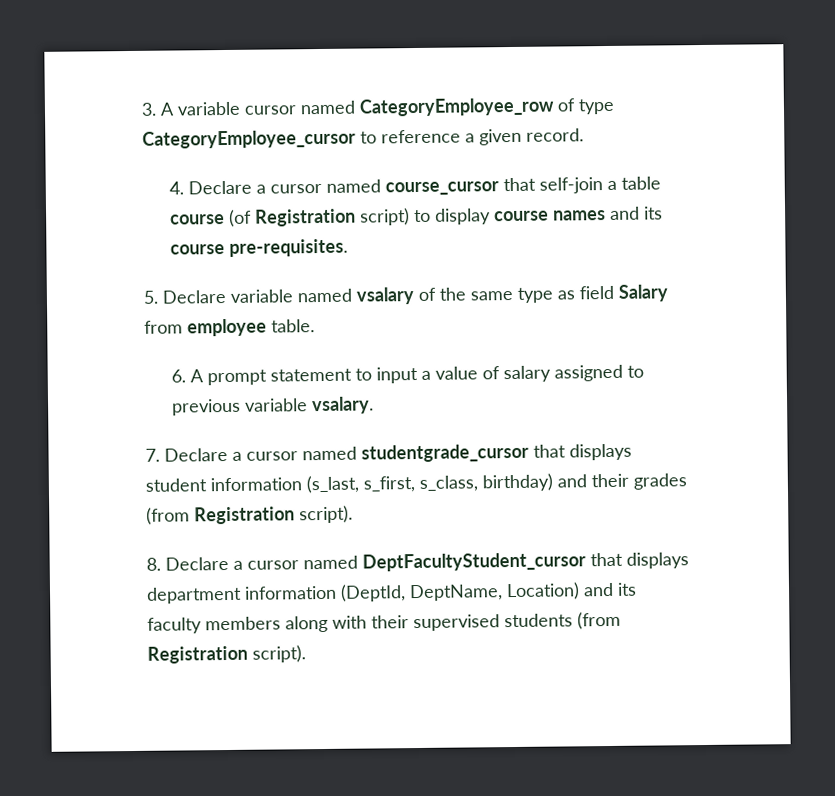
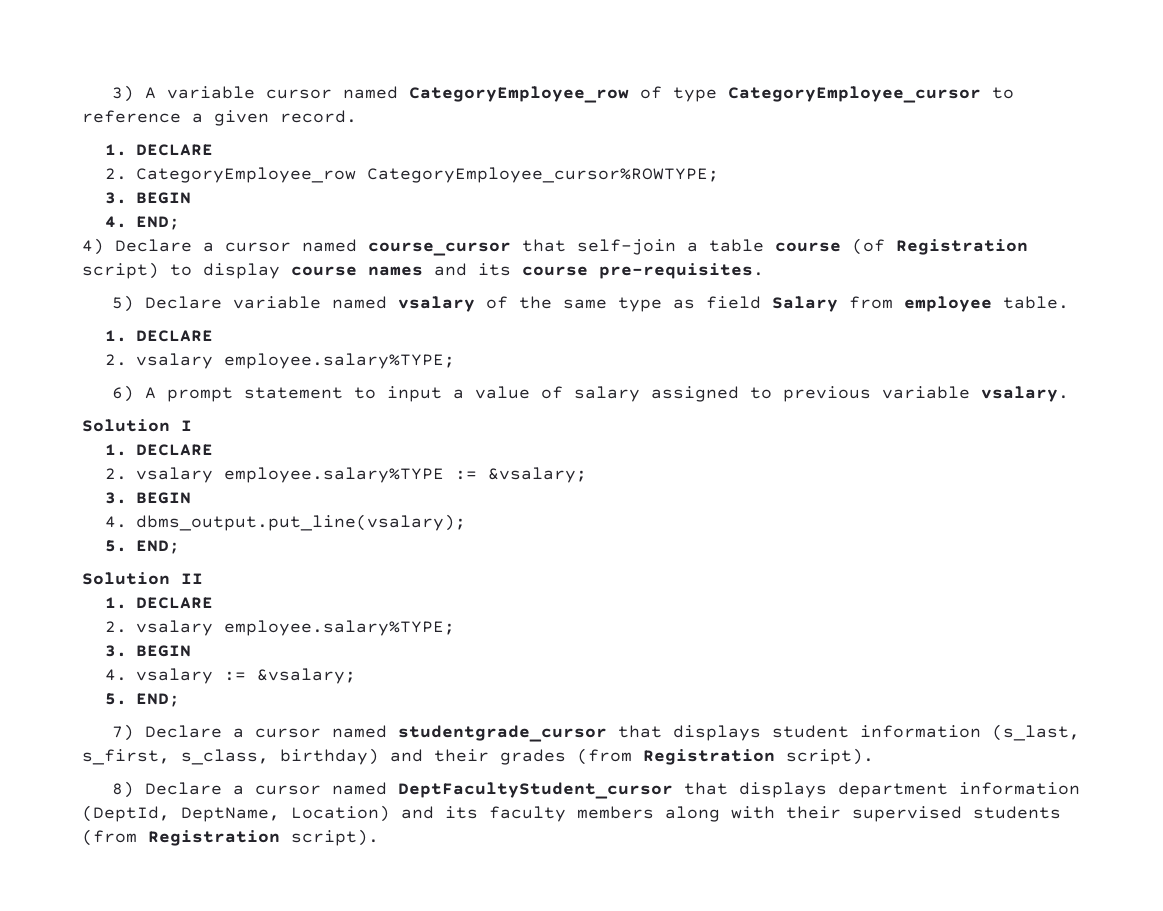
- 3. A variable cursor named CategoryEmployee_row of type CategoryEmployee_cursor to reference a given record.
- 4. Declare a cursor named course_cursor that self-join a table course (of Registration script) to display course names and its course pre-requisites.
+ 3) A variable cursor named CategoryEmployee_row of type CategoryEmployee_cursor to reference a given record.
+ 1. DECLARE
+ 2. CategoryEmployee_row CategoryEmployee_cursor%ROWTYPE;
+ 3. BEGIN
+ 4. END;
+ 4) Declare a cursor named course_cursor that self-join a table course (of Registration script) to display course names and its course pre-requisites.
- 5. Declare variable named vsalary of the same type as field Salary from employee table.
- 6. A prompt statement to input a value of salary assigned to previous variable vsalary.
+ 5) Declare variable named vsalary of the same type as field Salary from employee table.
+ 1. DECLARE
+ 2. vsalary employee.salary%TYPE;
+ 6) A prompt statement to input a value of salary assigned to previous variable vsalary.
- 7. Declare a cursor named studentgrade_cursor that displays student information (s_last, s_first, s_class, birthday) and their grades (from Registration script).
+ Solution I
+ 1. DECLARE
+ 2. vsalary employee.salary%TYPE := &vsalary;
+ 3. BEGIN
+ 4. dbms_output.put_line(vsalary);
+ 5. END;
+ Solution II
+ 1. DECLARE
+ 2. vsalary employee.salary%TYPE;
+ 3. BEGIN
+ 4. vsalary := &vsalary;
+ 5. END;
+ 7) Declare a cursor named studentgrade_cursor that displays student information (s_last, s_first, s_class, birthday) and their grades (from Registration script).
- 8. Declare a cursor named DeptFacultyStudent_cursor that displays department information (DeptId, DeptName, Location) and its faculty members along with their supervised students (from Registration script).
+ 8) Declare a cursor named DeptFacultyStudent_cursor that displays department information (DeptId, DeptName, Location) and its faculty members along with their supervised students (from Registration script).

